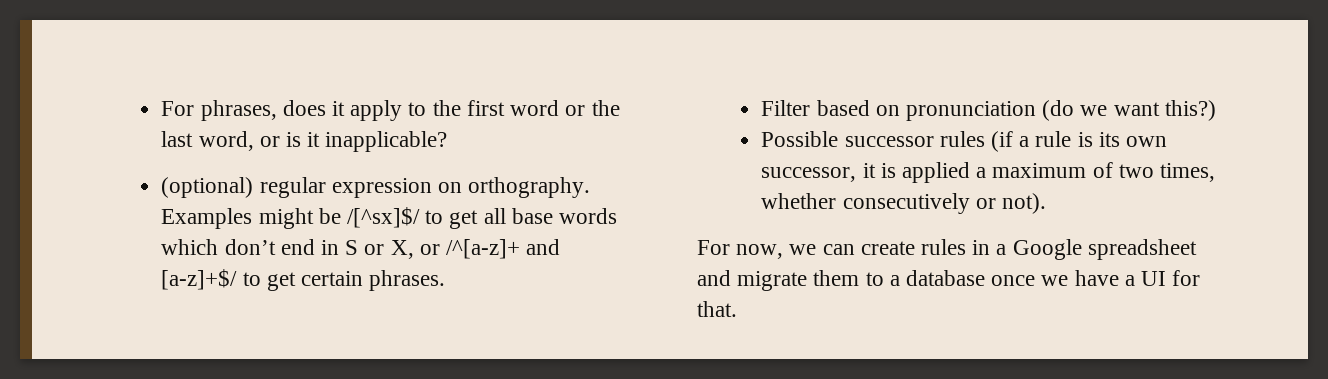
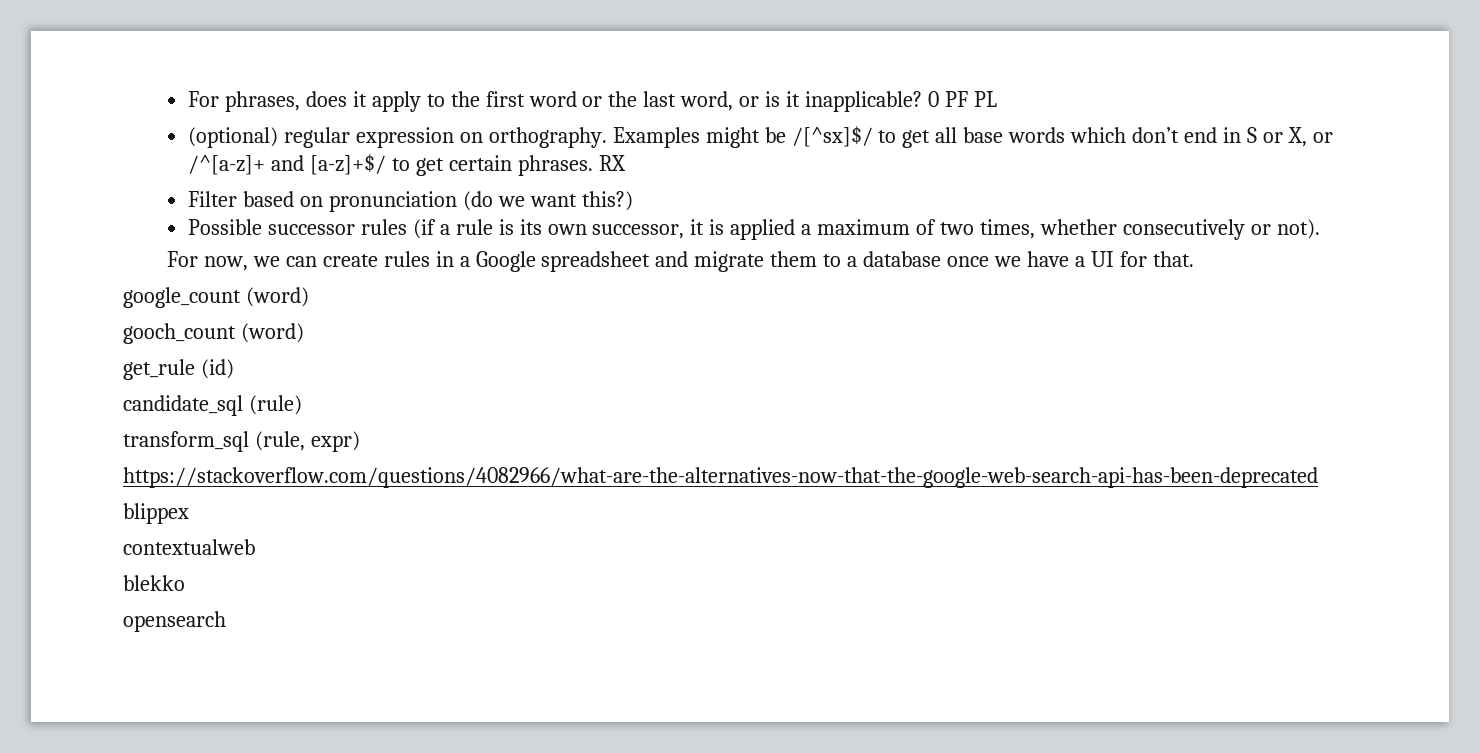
+ 0 PF PL
+ RX
+ google_count (word)
+ gooch_count (word)
+ get_rule (id)
+ candidate_sql (rule)
+ transform_sql (rule, expr)
+ https://stackoverflow.com/questions/4082966/what-are-the-alternatives-now-that-the-google-web-search-api-has-been-deprecated
+ blippex
+ contextualweb
+ blekko
+ opensearch

